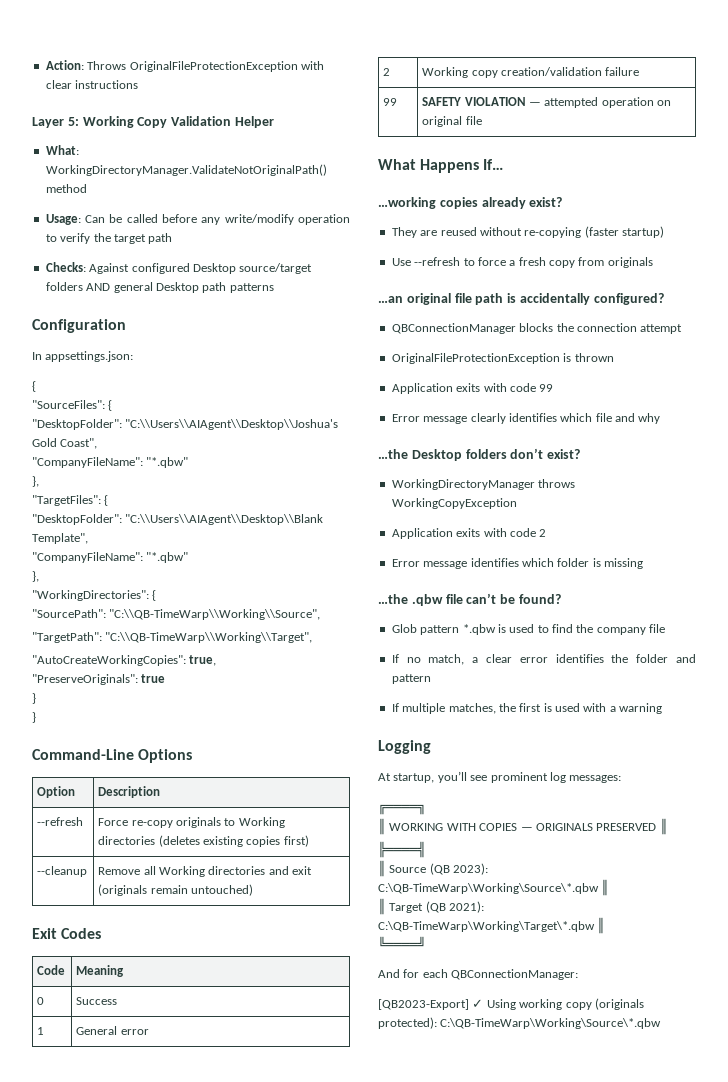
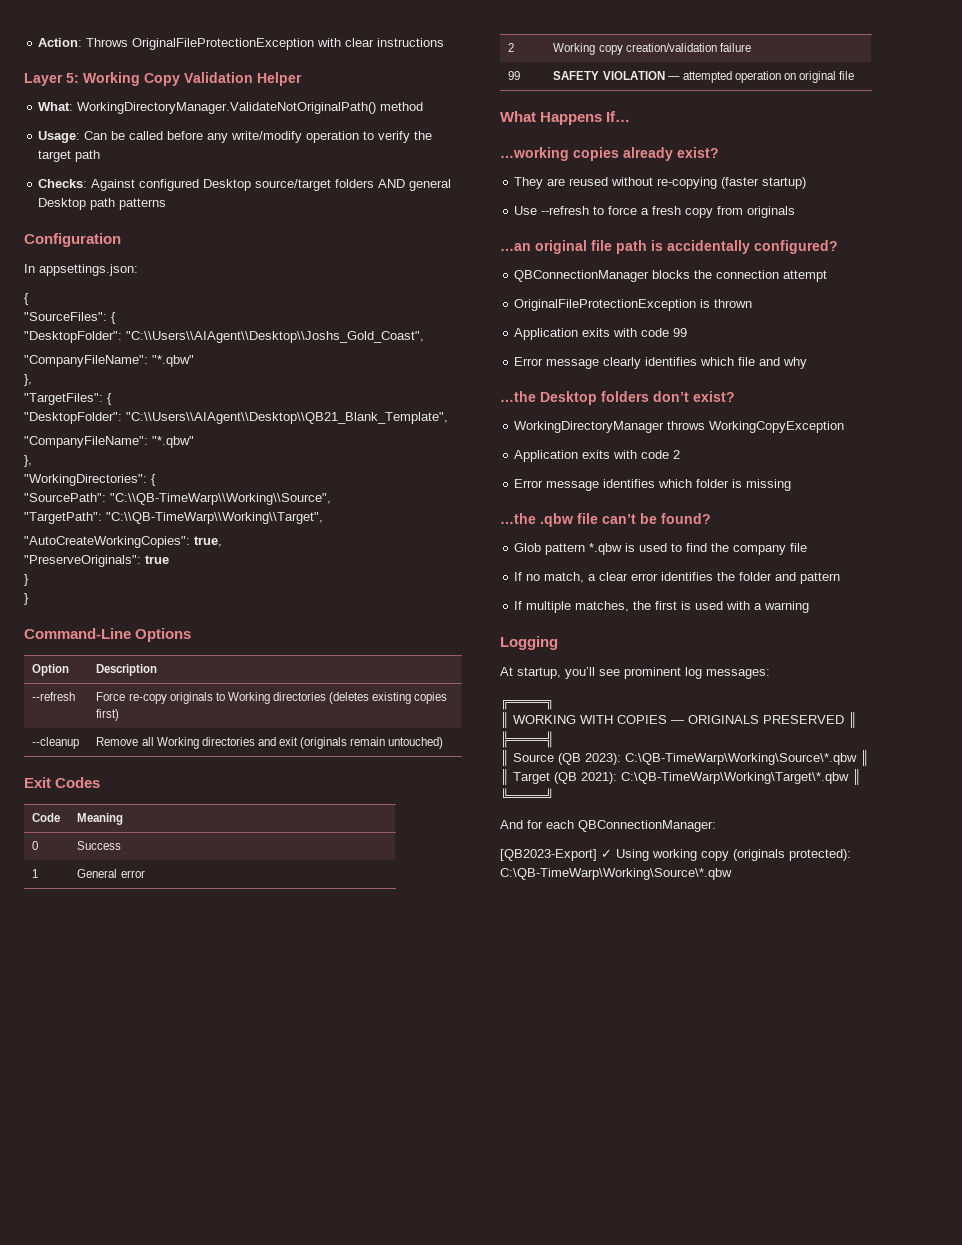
- "DesktopFolder": "C:\\Users\\AIAgent\\Desktop\\Joshua's Gold Coast",
+ "DesktopFolder": "C:\\Users\\AIAgent\\Desktop\\Joshs_Gold_Coast",
- "DesktopFolder": "C:\\Users\\AIAgent\\Desktop\\Blank Template",
+ "DesktopFolder": "C:\\Users\\AIAgent\\Desktop\\QB21_Blank_Template",

